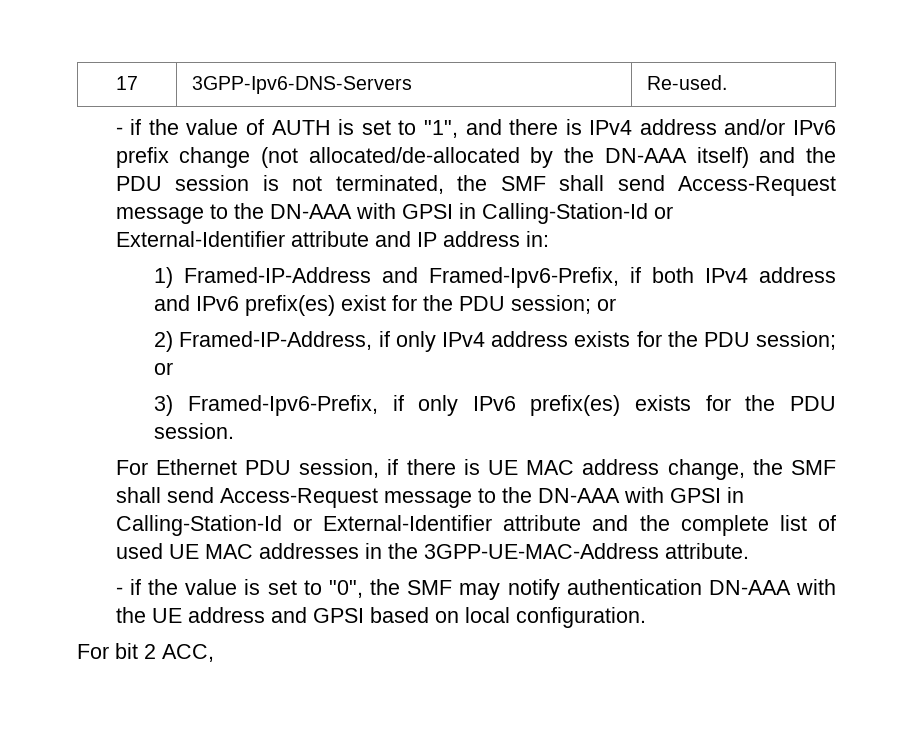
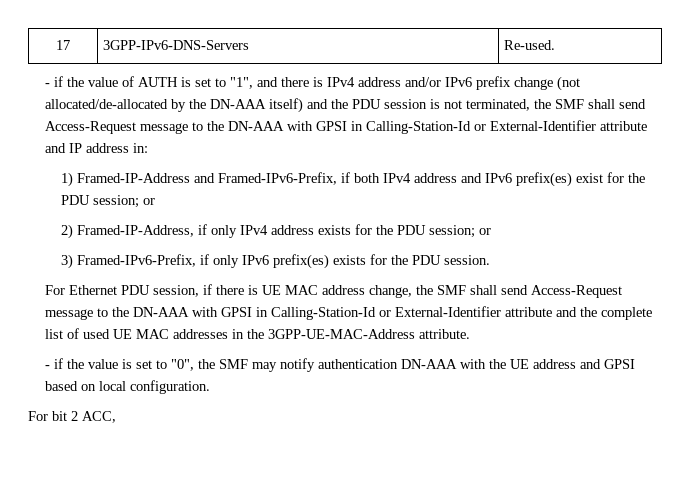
- 17 | 3GPP-Ipv6-DNS-Servers | Re-used.
+ 17 | 3GPP-IPv6-DNS-Servers | Re-used.
- 1) Framed-IP-Address and Framed-Ipv6-Prefix, if both IPv4 address and IPv6 prefix(es) exist for the PDU session; or
+ 1) Framed-IP-Address and Framed-IPv6-Prefix, if both IPv4 address and IPv6 prefix(es) exist for the PDU session; or
- 3) Framed-Ipv6-Prefix, if only IPv6 prefix(es) exists for the PDU session.
+ 3) Framed-IPv6-Prefix, if only IPv6 prefix(es) exists for the PDU session.

